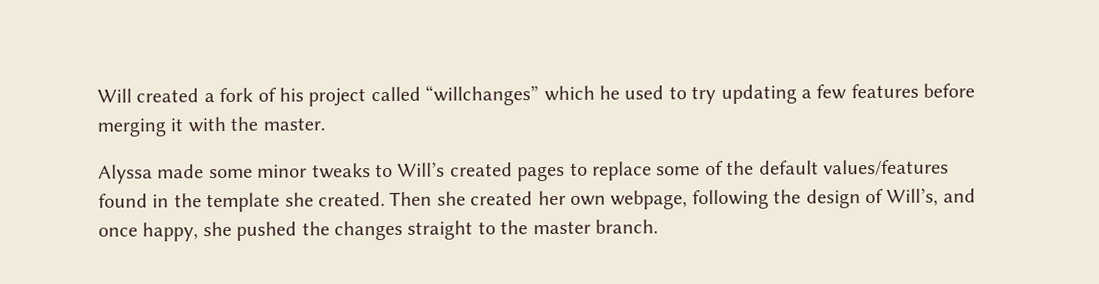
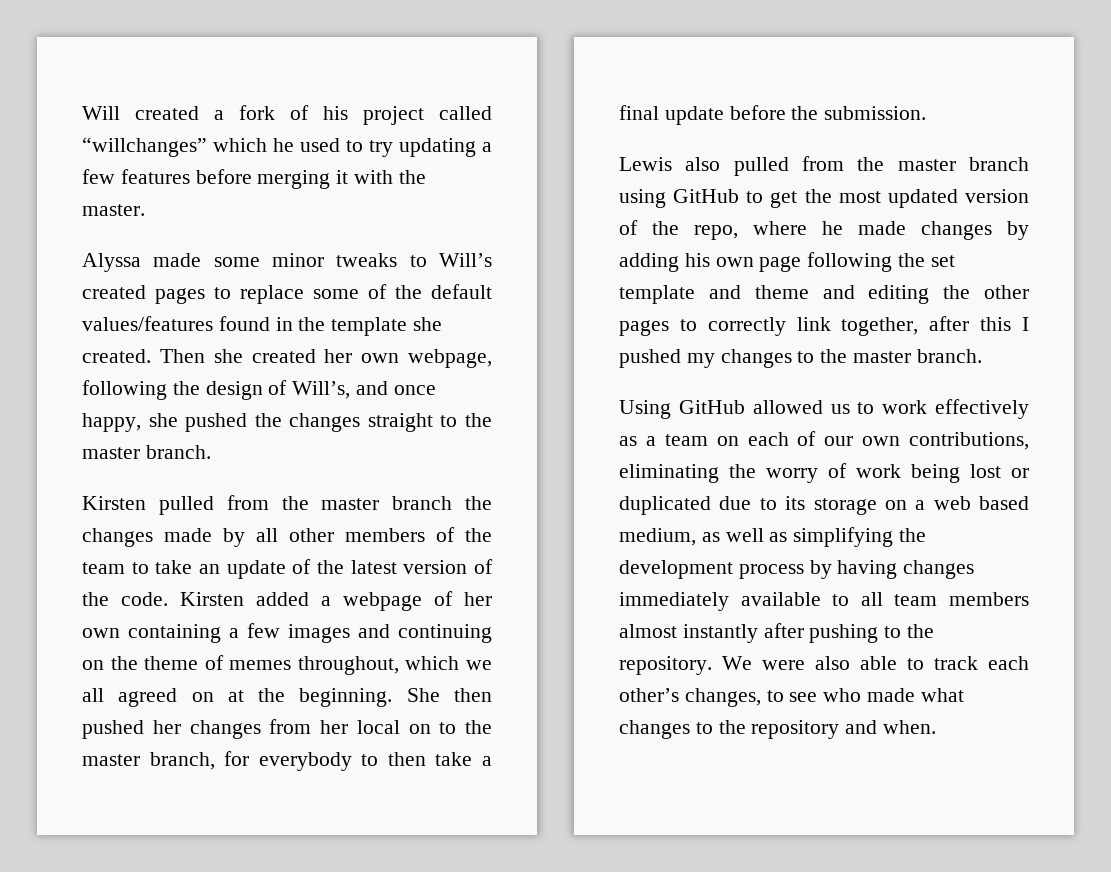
+ Kirsten pulled from the master branch the changes made by all other members of the team to take an update of the latest version of the code. Kirsten added a webpage of her own containing a few images and continuing on the theme of memes throughout, which we all agreed on at the beginning. She then pushed her changes from her local on to the master branch, for everybody to then take a final update before the submission.
+ Lewis also pulled from the master branch using GitHub to get the most updated version of the repo, where he made changes by adding his own page following the set template and theme and editing the other pages to correctly link together, after this I pushed my changes to the master branch.
+ Using GitHub allowed us to work effectively as a team on each of our own contributions, eliminating the worry of work being lost or duplicated due to its storage on a web based medium, as well as simplifying the development process by having changes immediately available to all team members almost instantly after pushing to the repository. We were also able to track each other’s changes, to see who made what changes to the repository and when.

